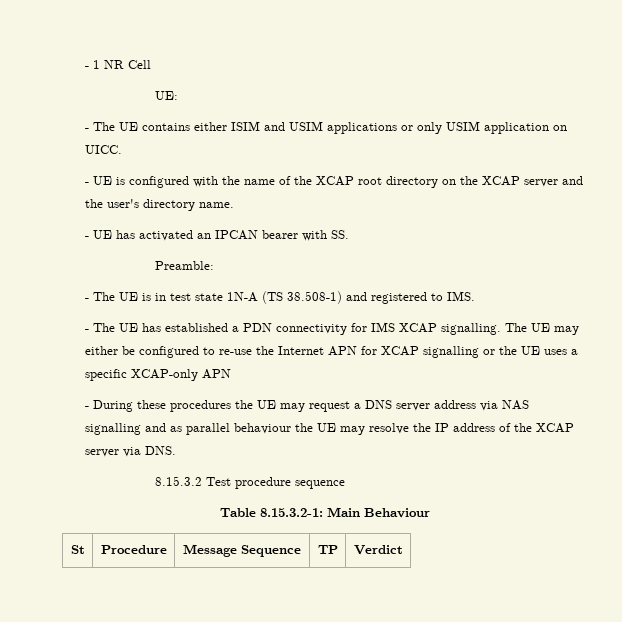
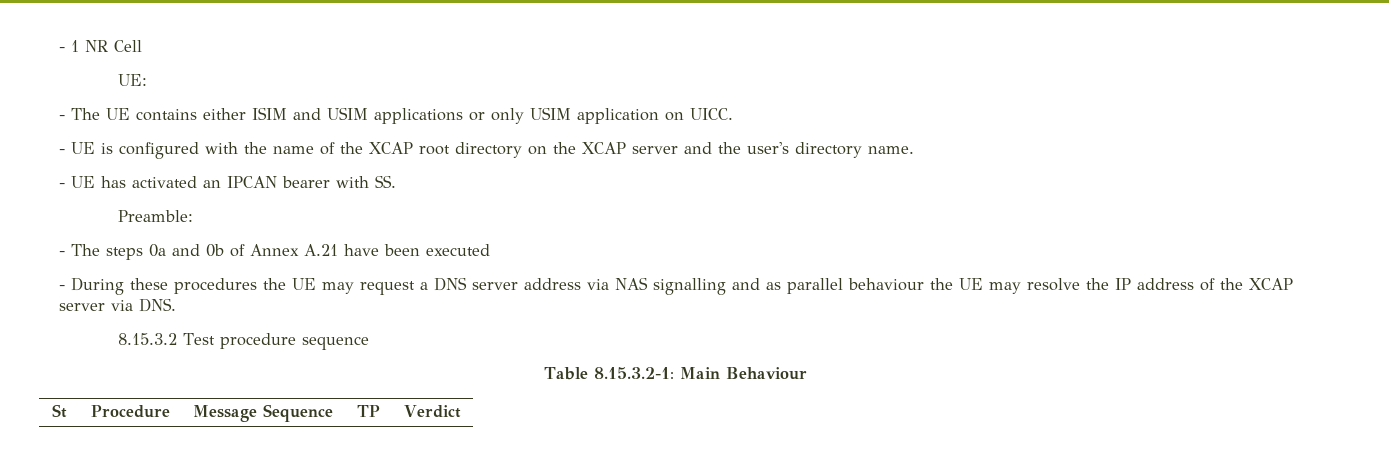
- - The UE is in test state 1N-A (TS 38.508-1) and registered to IMS.
- - The UE has established a PDN connectivity for IMS XCAP signalling. The UE may either be configured to re-use the Internet APN for XCAP signalling or the UE uses a specific XCAP-only APN
+ - The steps 0a and 0b of Annex A.21 have been executed

